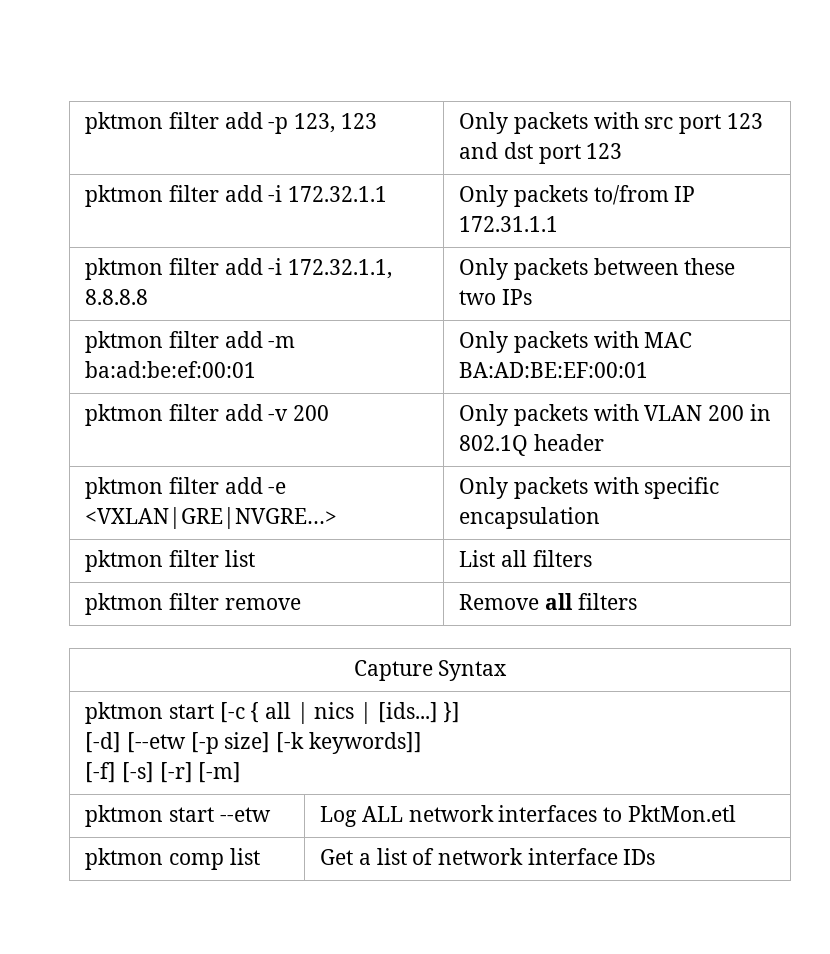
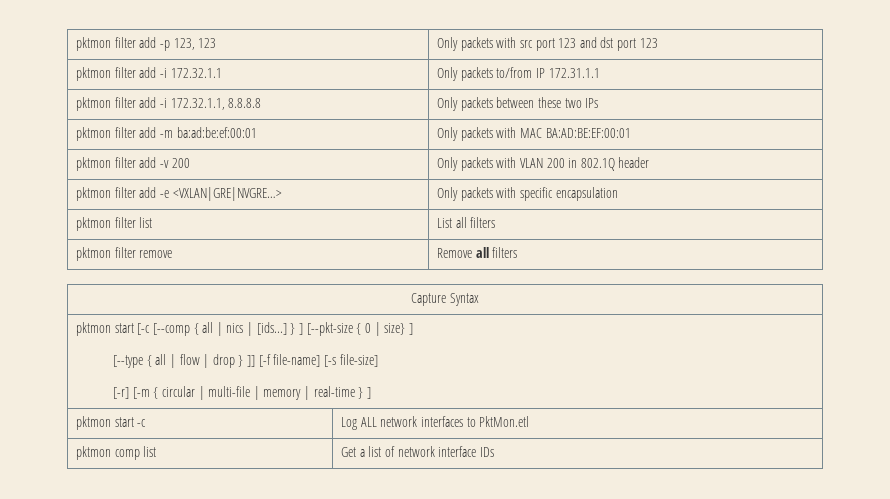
- pktmon start [-c { all | nics | [ids...] }]
- [-d] [--etw [-p size] [-k keywords]]
- [-f] [-s] [-r] [-m]
- pktmon start --etw | Log ALL network interfaces to PktMon.etl
+ pktmon start [-c [--comp { all | nics | [ids...] } ] [--pkt-size { 0 | size} ]
+ [--type { all | flow | drop } ]] [-f file-name] [-s file-size]
+ [-r] [-m { circular | multi-file | memory | real-time } ]
+ pktmon start -c | Log ALL network interfaces to PktMon.etl

